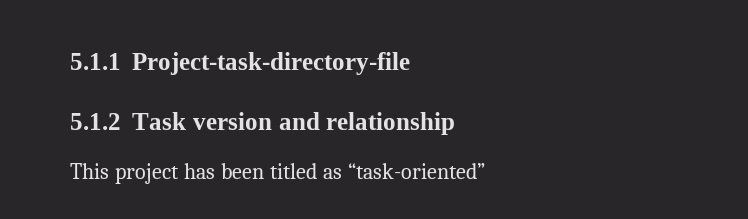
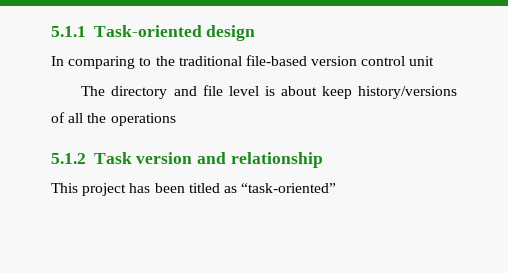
- 5.1.1 Project-task-directory-file
+ 5.1.1 Task-oriented design
+ In comparing to the traditional file-based version control unit
+ The directory and file level is about keep history/versions of all the operations

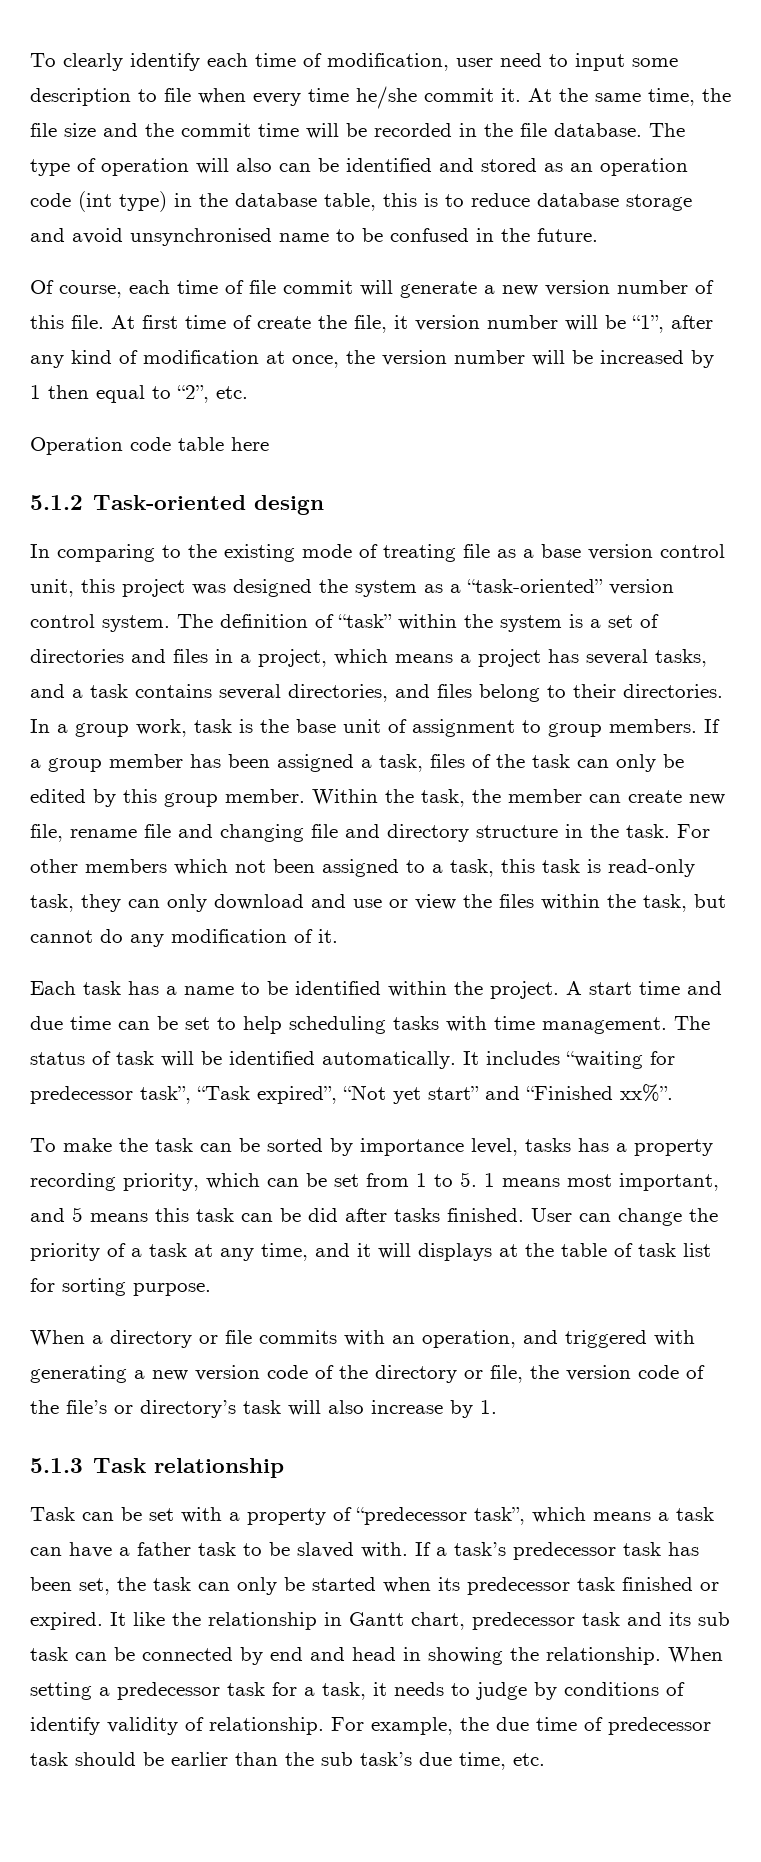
- 5.1.1 Task-oriented design
+ To clearly identify each time of modification, user need to input some description to file when every time he/she commit it. At the same time, the file size and the commit time will be recorded in the file database. The type of operation will also can be identified and stored as an operation code (int type) in the database table, this is to reduce database storage and avoid unsynchronised name to be confused in the future.
+ Of course, each time of file commit will generate a new version number of this file. At first time of create the file, it version number will be “1”, after any kind of modification at once, the version number will be increased by 1 then equal to “2”, etc.
+ Operation code table here
+ 5.1.2 Task-oriented design
- In comparing to the traditional file-based version control unit
- The directory and file level is about keep history/versions of all the operations
- 5.1.2 Task version and relationship
- This project has been titled as “task-oriented”
+ In comparing to the existing mode of treating file as a base version control unit, this project was designed the system as a “task-oriented” version control system. The definition of “task” within the system is a set of directories and files in a project, which means a project has several tasks, and a task contains several directories, and files belong to their directories. In a group work, task is the base unit of assignment to group members. If a group member has been assigned a task, files of the task can only be edited by this group member. Within the task, the member can create new file, rename file and changing file and directory structure in the task. For other members which not been assigned to a task, this task is read-only task, they can only download and use or view the files within the task, but cannot do any modification of it.
+ Each task has a name to be identified within the project. A start time and due time can be set to help scheduling tasks with time management. The status of task will be identified automatically. It includes “waiting for predecessor task”, “Task expired”, “Not yet start” and “Finished xx%”.
+ To make the task can be sorted by importance level, tasks has a property recording priority, which can be set from 1 to 5. 1 means most important, and 5 means this task can be did after tasks finished. User can change the priority of a task at any time, and it will displays at the table of task list for sorting purpose.
+ When a directory or file commits with an operation, and triggered with generating a new version code of the directory or file, the version code of the file’s or directory’s task will also increase by 1.
+ 5.1.3 Task relationship
+ Task can be set with a property of “predecessor task”, which means a task can have a father task to be slaved with. If a task’s predecessor task has been set, the task can only be started when its predecessor task finished or expired. It like the relationship in Gantt chart, predecessor task and its sub task can be connected by end and head in showing the relationship. When setting a predecessor task for a task, it needs to judge by conditions of identify validity of relationship. For example, the due time of predecessor task should be earlier than the sub task’s due time, etc.

